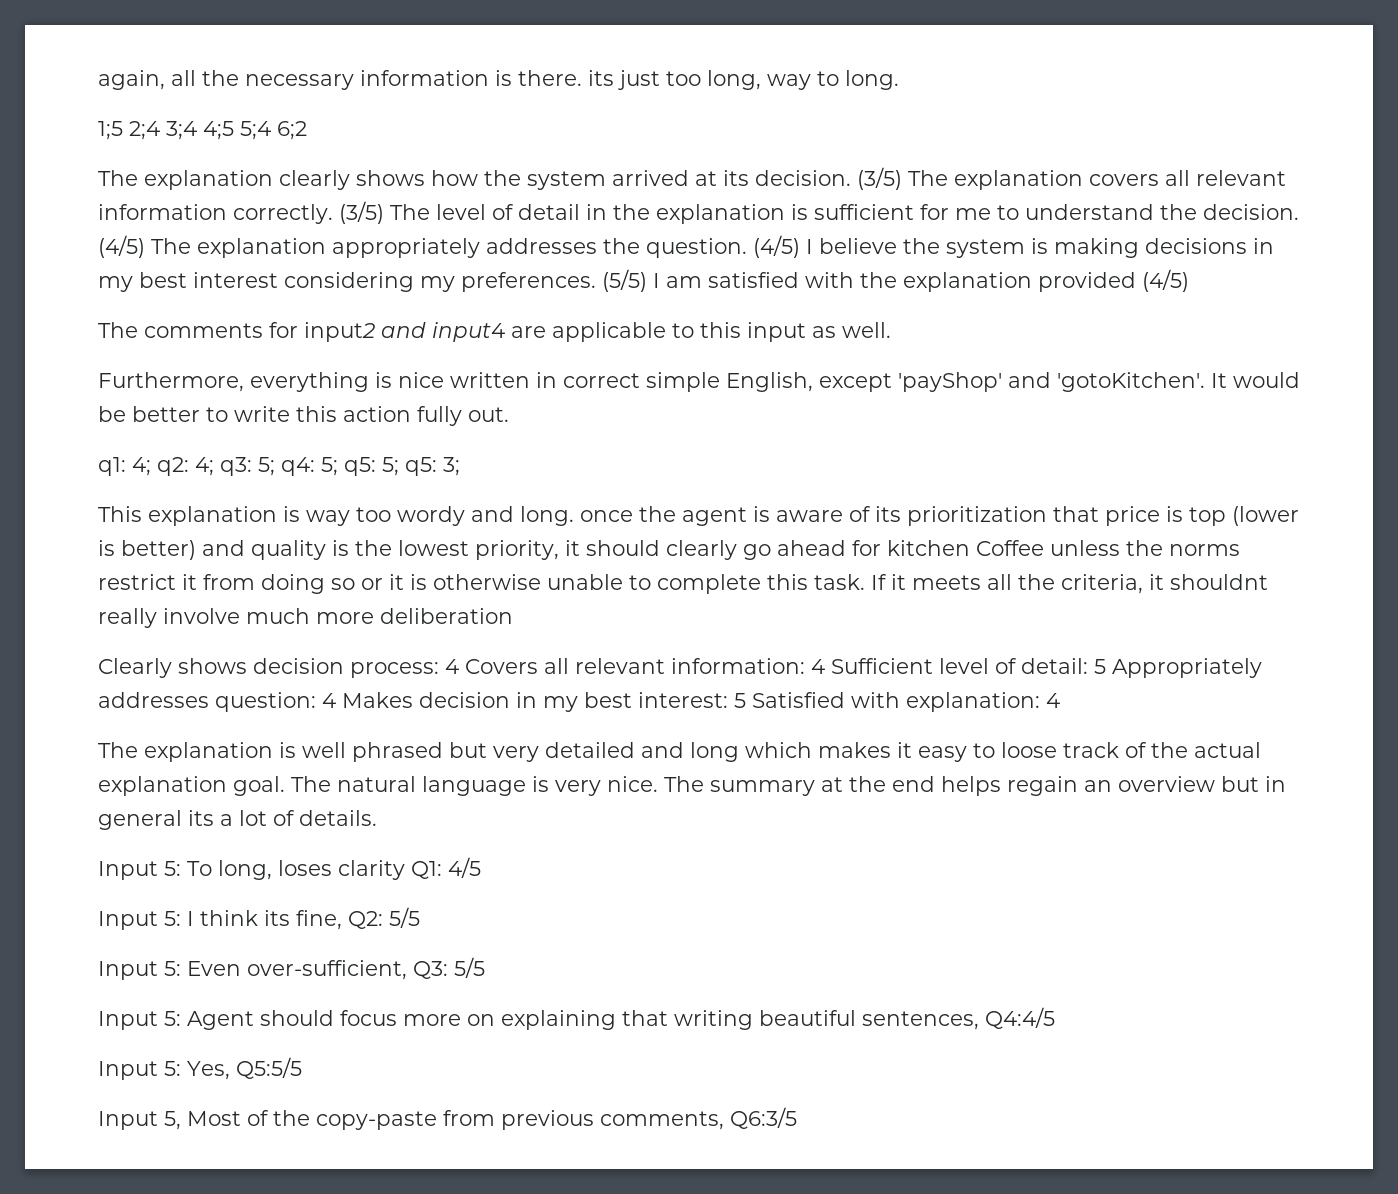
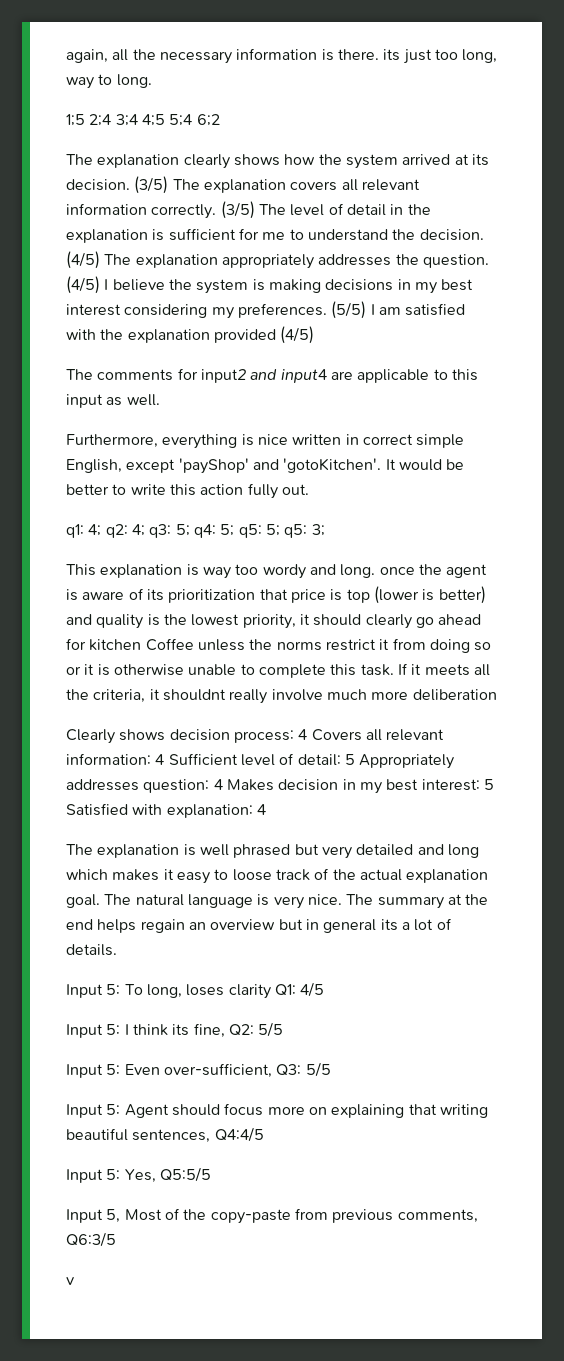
+ v

